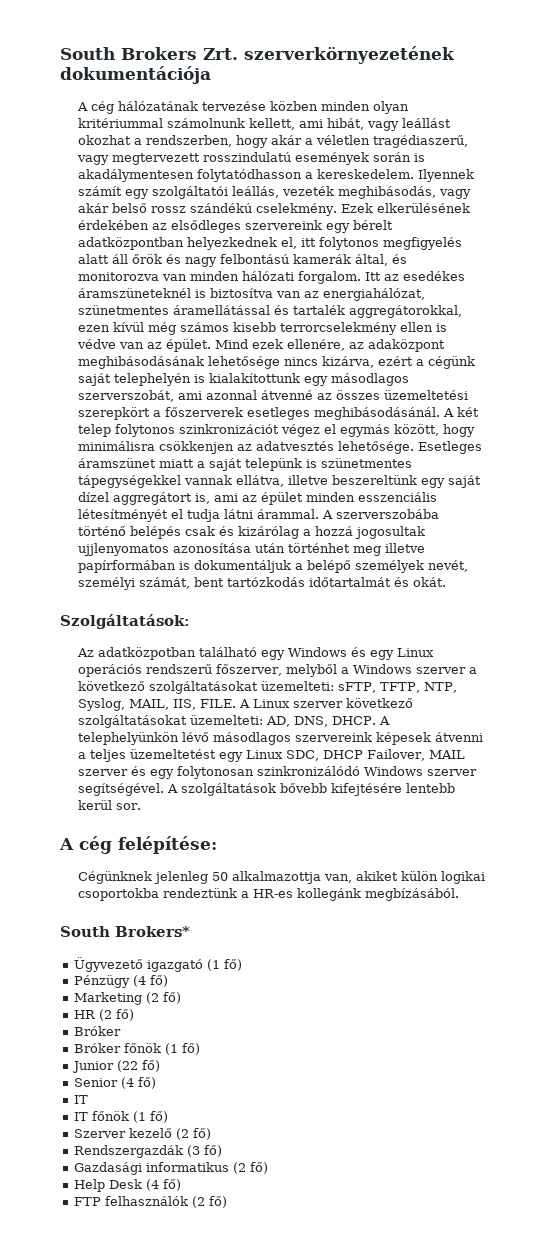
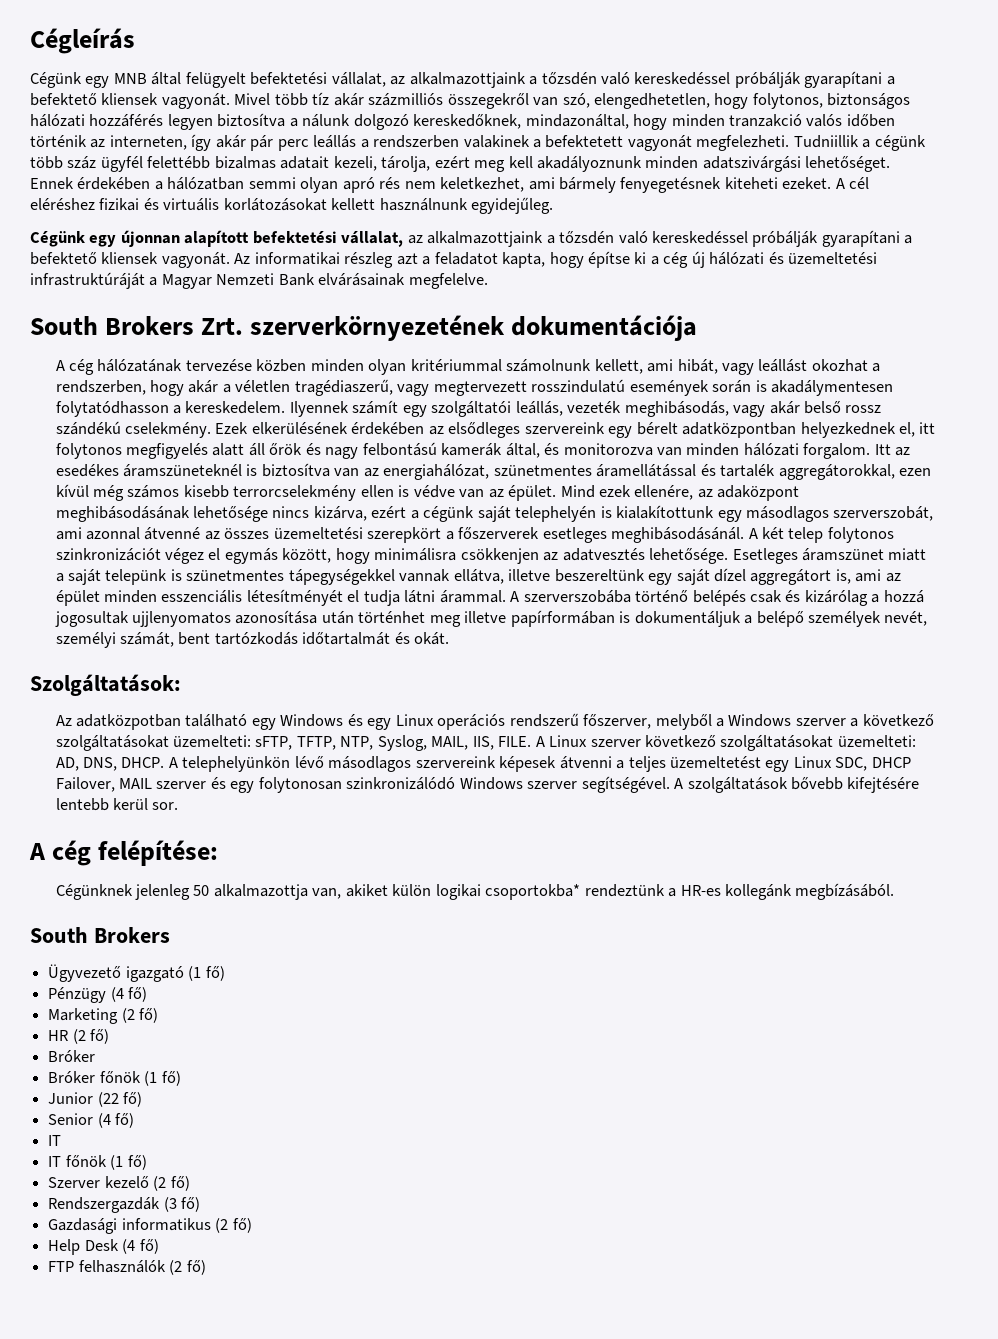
+ Cégleírás
+ Cégünk egy MNB által felügyelt befektetési vállalat, az alkalmazottjaink a tőzsdén való kereskedéssel próbálják gyarapítani a befektető kliensek vagyonát. Mivel több tíz akár százmilliós összegekről van szó, elengedhetetlen, hogy folytonos, biztonságos hálózati hozzáférés legyen biztosítva a nálunk dolgozó kereskedőknek, mindazonáltal, hogy minden tranzakció valós időben történik az interneten, így akár pár perc leállás a rendszerben valakinek a befektetett vagyonát megfelezheti. Tudniillik a cégünk több száz ügyfél felettébb bizalmas adatait kezeli, tárolja, ezért meg kell akadályoznunk minden adatszivárgási lehetőséget. Ennek érdekében a hálózatban semmi olyan apró rés nem keletkezhet, ami bármely fenyegetésnek kiteheti ezeket. A cél eléréshez fizikai és virtuális korlátozásokat kellett használnunk egyidejűleg.
+ Cégünk egy újonnan alapított befektetési vállalat, az alkalmazottjaink a tőzsdén való kereskedéssel próbálják gyarapítani a befektető kliensek vagyonát. Az informatikai részleg azt a feladatot kapta, hogy építse ki a cég új hálózati és üzemeltetési infrastruktúráját a Magyar Nemzeti Bank elvárásainak megfelelve.
- Cégünknek jelenleg 50 alkalmazottja van, akiket külön logikai csoportokba rendeztünk a HR-es kollegánk megbízásából.
- South Brokers*
+ Cégünknek jelenleg 50 alkalmazottja van, akiket külön logikai csoportokba* rendeztünk a HR-es kollegánk megbízásából.
+ South Brokers

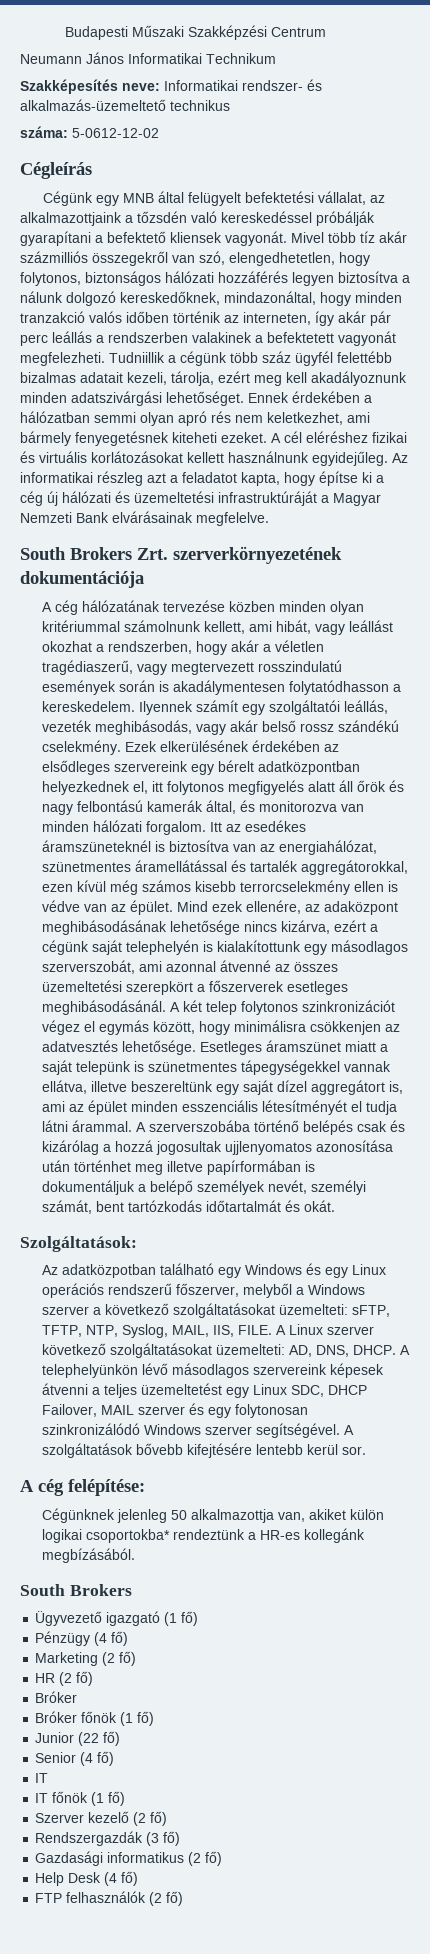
+ Budapesti Műszaki Szakképzési Centrum
+ Neumann János Informatikai Technikum
+ Szakképesítés neve: Informatikai rendszer- és alkalmazás-üzemeltető technikus
+ száma: 5-0612-12-02
- A cél eléréshez fizikai és virtuális korlátozásokat kellett használnunk egyidejűleg.
- Cégünk egy újonnan alapított befektetési vállalat, az alkalmazottjaink a tőzsdén való kereskedéssel próbálják gyarapítani a befektető kliensek vagyonát. Az informatikai részleg azt a feladatot kapta, hogy építse ki a cég új hálózati és üzemeltetési infrastruktúráját a Magyar Nemzeti Bank elvárásainak megfelelve.
+ A cél eléréshez fizikai és virtuális korlátozásokat kellett használnunk egyidejűleg. Az informatikai részleg azt a feladatot kapta, hogy építse ki a cég új hálózati és üzemeltetési infrastruktúráját a Magyar Nemzeti Bank elvárásainak megfelelve.

